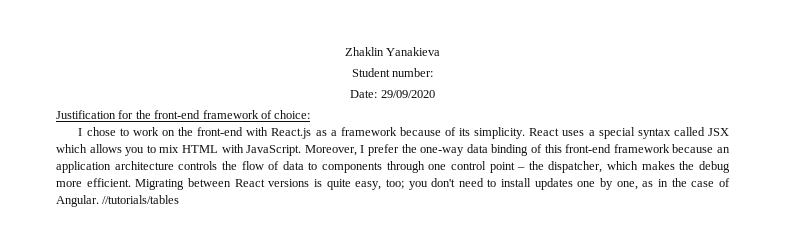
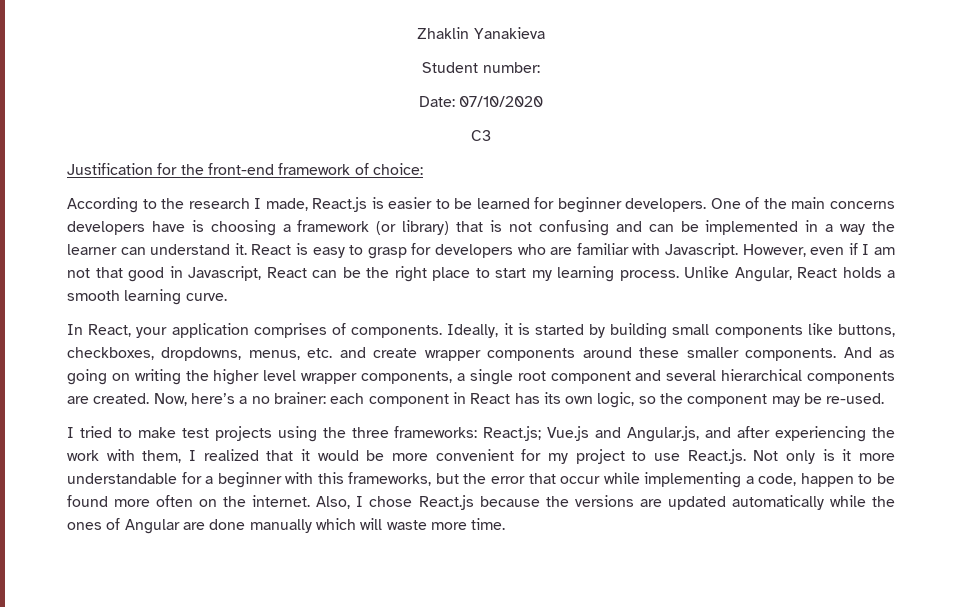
- Date: 29/09/2020
+ Date: 07/10/2020
+ C3
- I chose to work on the front-end with React.js as a framework because of its simplicity. React uses a special syntax called JSX which allows you to mix HTML with JavaScript. Moreover, I prefer the one-way data binding of this front-end framework because an application architecture controls the flow of data to components through one control point – the dispatcher, which makes the debug more efficient. Migrating between React versions is quite easy, too; you don't need to install updates one by one, as in the case of Angular. //tutorials/tables
+ According to the research I made, React.js is easier to be learned for beginner developers. One of the main concerns developers have is choosing a framework (or library) that is not confusing and can be implemented in a way the learner can understand it. React is easy to grasp for developers who are familiar with Javascript. However, even if I am not that good in Javascript, React can be the right place to start my learning process. Unlike Angular, React holds a smooth learning curve.
+ In React, your application comprises of components. Ideally, it is started by building small components like buttons, checkboxes, dropdowns, menus, etc. and create wrapper components around these smaller components. And as going on writing the higher level wrapper components, a single root component and several hierarchical components are created. Now, here’s a no brainer: each component in React has its own logic, so the component may be re-used.
+ I tried to make test projects using the three frameworks: React.js; Vue.js and Angular.js, and after experiencing the work with them, I realized that it would be more convenient for my project to use React.js. Not only is it more understandable for a beginner with this frameworks, but the error that occur while implementing a code, happen to be found more often on the internet. Also, I chose React.js because the versions are updated automatically while the ones of Angular are done manually which will waste more time.

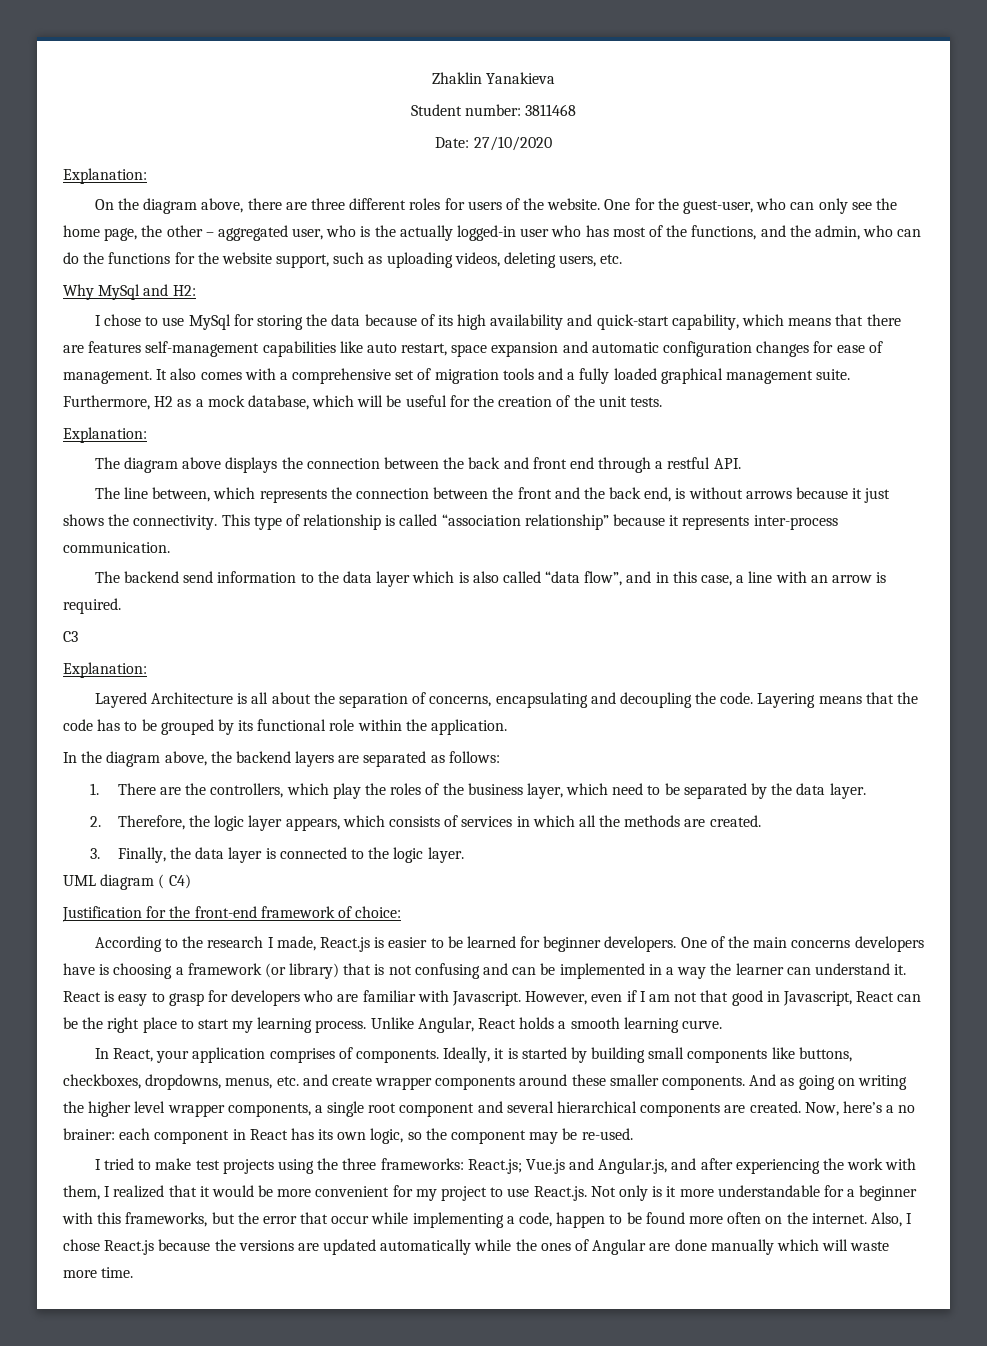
- Student number:
+ Student number: 3811468
- Date: 07/10/2020
+ Date: 27/10/2020
+ Explanation:
+ On the diagram above, there are three different roles for users of the website. One for the guest-user, who can only see the home page, the other – aggregated user, who is the actually logged-in user who has most of the functions, and the admin, who can do the functions for the website support, such as uploading videos, deleting users, etc.
+ Why MySql and H2:
+ I chose to use MySql for storing the data because of its high availability and quick-start capability, which means that there are features self-management capabilities like auto restart, space expansion and automatic configuration changes for ease of management. It also comes with a comprehensive set of migration tools and a fully loaded graphical management suite. Furthermore, H2 as a mock database, which will be useful for the creation of the unit tests.
+ Explanation:
+ The diagram above displays the connection between the back and front end through a restful API.
+ The line between, which represents the connection between the front and the back end, is without arrows because it just shows the connectivity. This type of relationship is called “association relationship” because it represents inter-process communication.
+ The backend send information to the data layer which is also called “data flow”, and in this case, a line with an arrow is required.
  C3
+ Explanation:
+ Layered Architecture is all about the separation of concerns, encapsulating and decoupling the code. Layering means that the code has to be grouped by its functional role within the application.
+ In the diagram above, the backend layers are separated as follows:
+ 1. There are the controllers, which play the roles of the business layer, which need to be separated by the data layer.
+ 2. Therefore, the logic layer appears, which consists of services in which all the methods are created.
+ 3. Finally, the data layer is connected to the logic layer.
+ UML diagram ( C4)

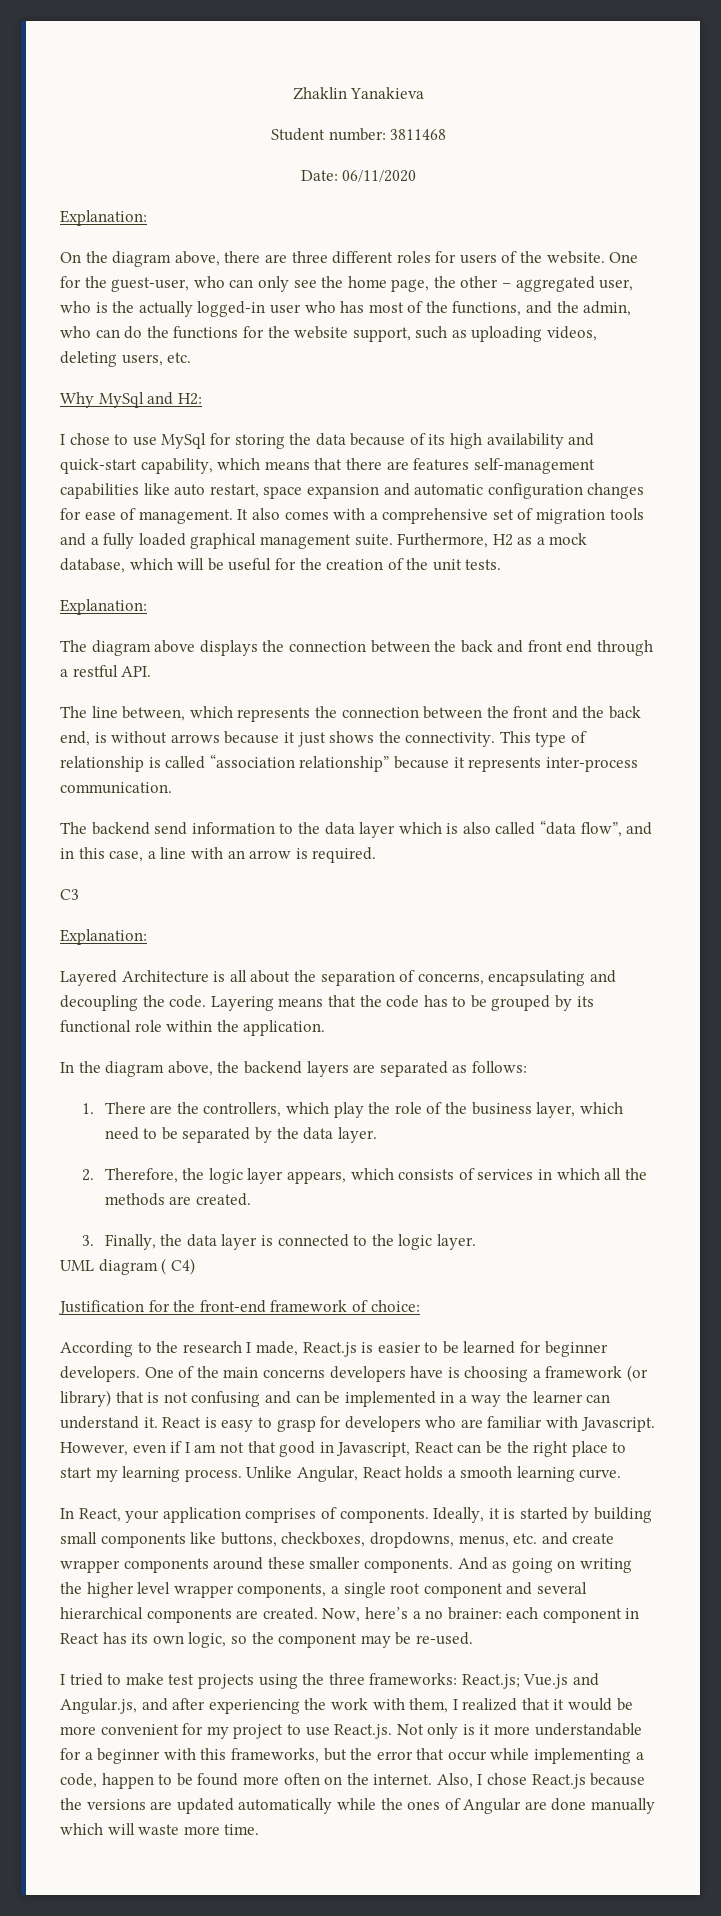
- Date: 27/10/2020
+ Date: 06/11/2020
- 1. There are the controllers, which play the roles of the business layer, which need to be separated by the data layer.
+ 1. There are the controllers, which play the role of the business layer, which need to be separated by the data layer.

